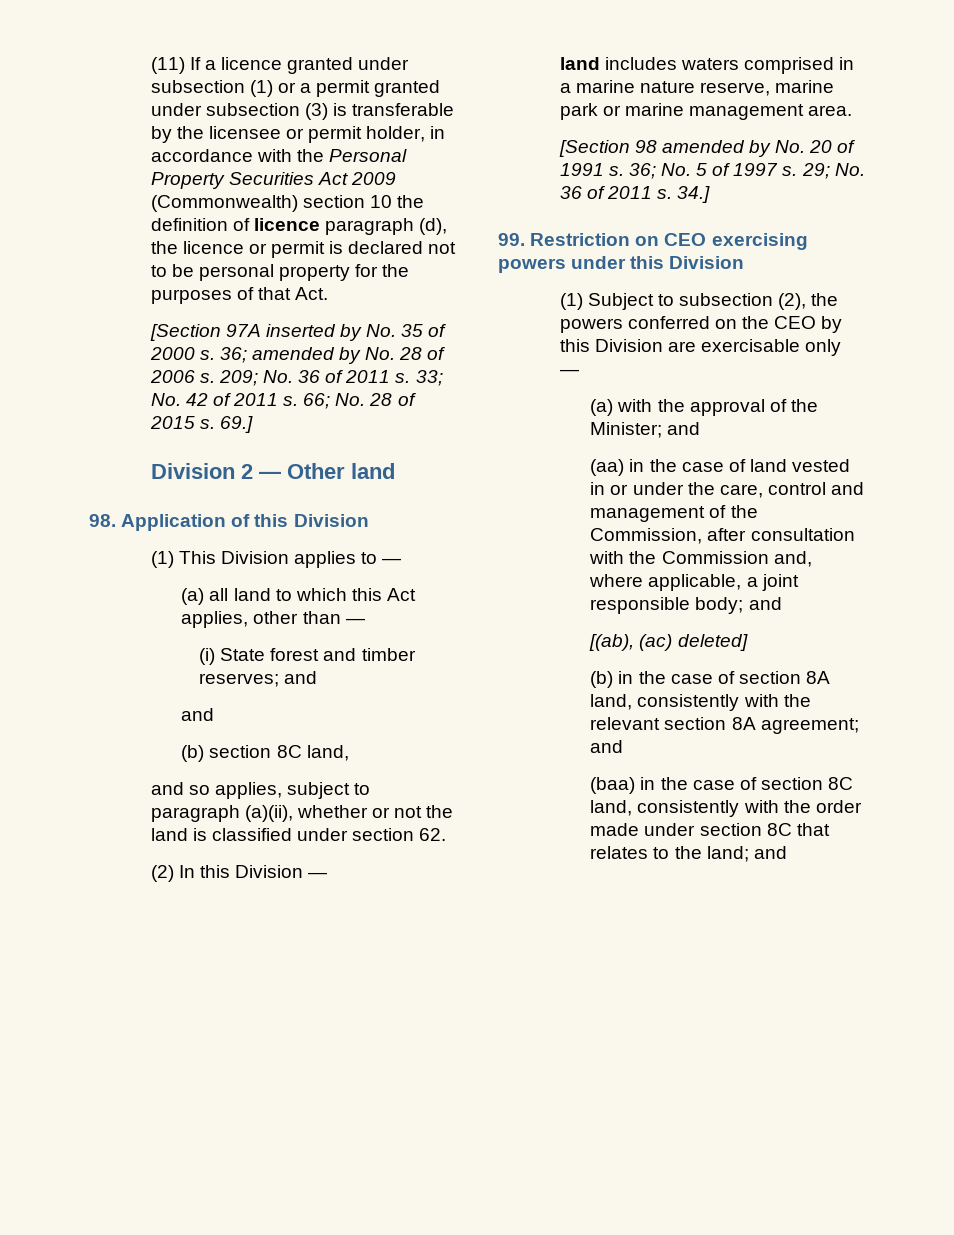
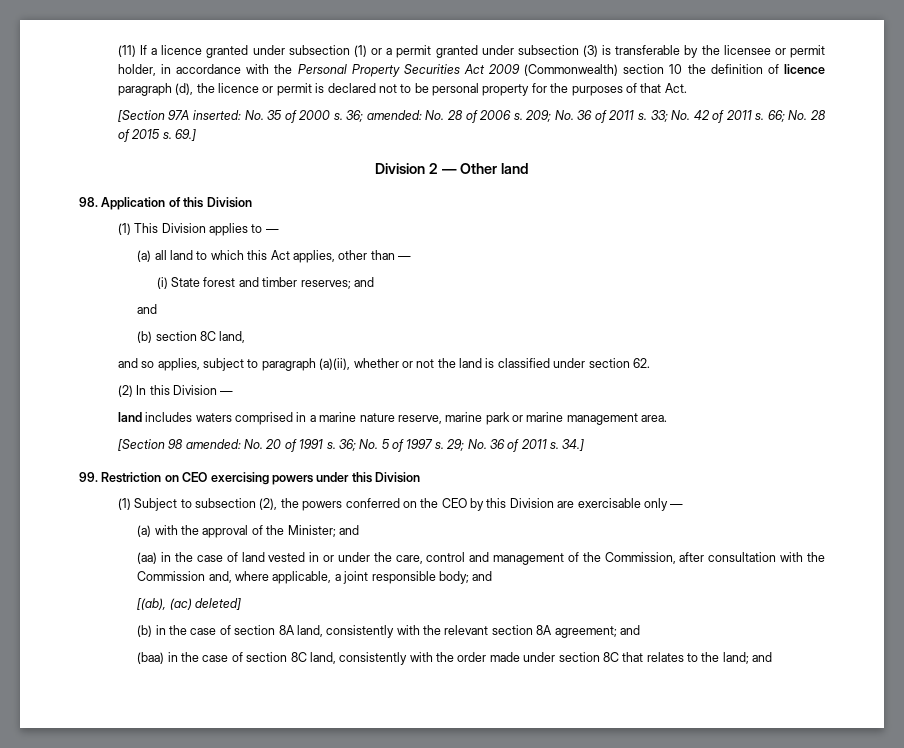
- [Section 97A inserted by No. 35 of 2000 s.
+ [Section 97A inserted: No. 35 of 2000 s.
- 36; amended by No. 28 of 2006 s.
+ 36; amended: No. 28 of 2006 s.
- [Section 98 amended by No. 20 of 1991 s.
+ [Section 98 amended: No. 20 of 1991 s.

